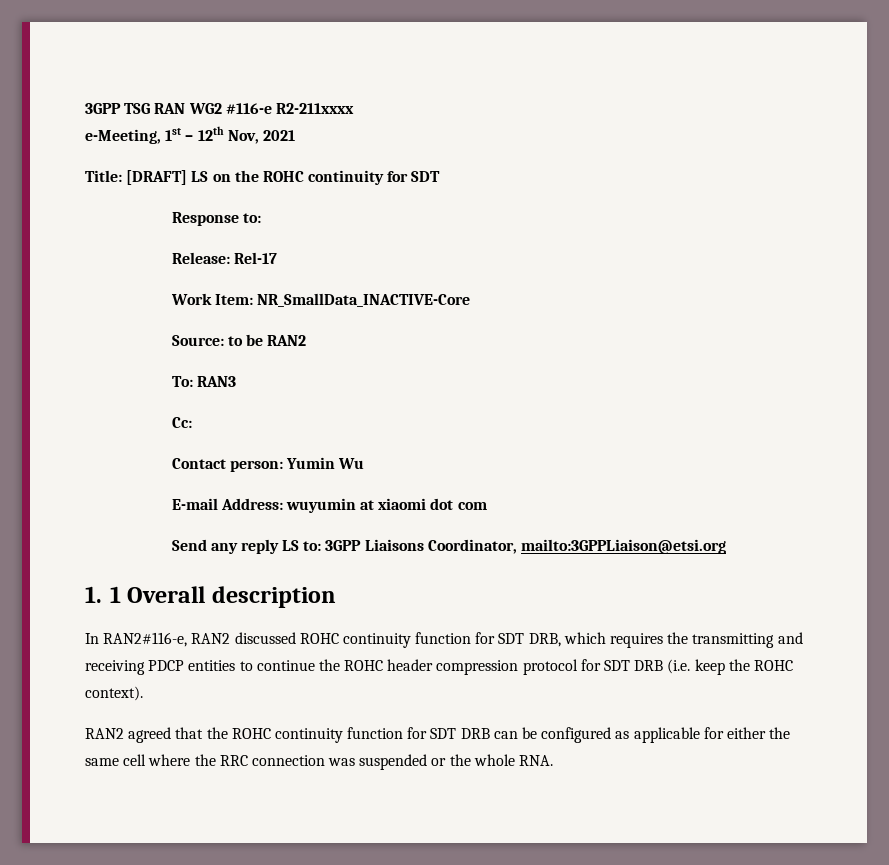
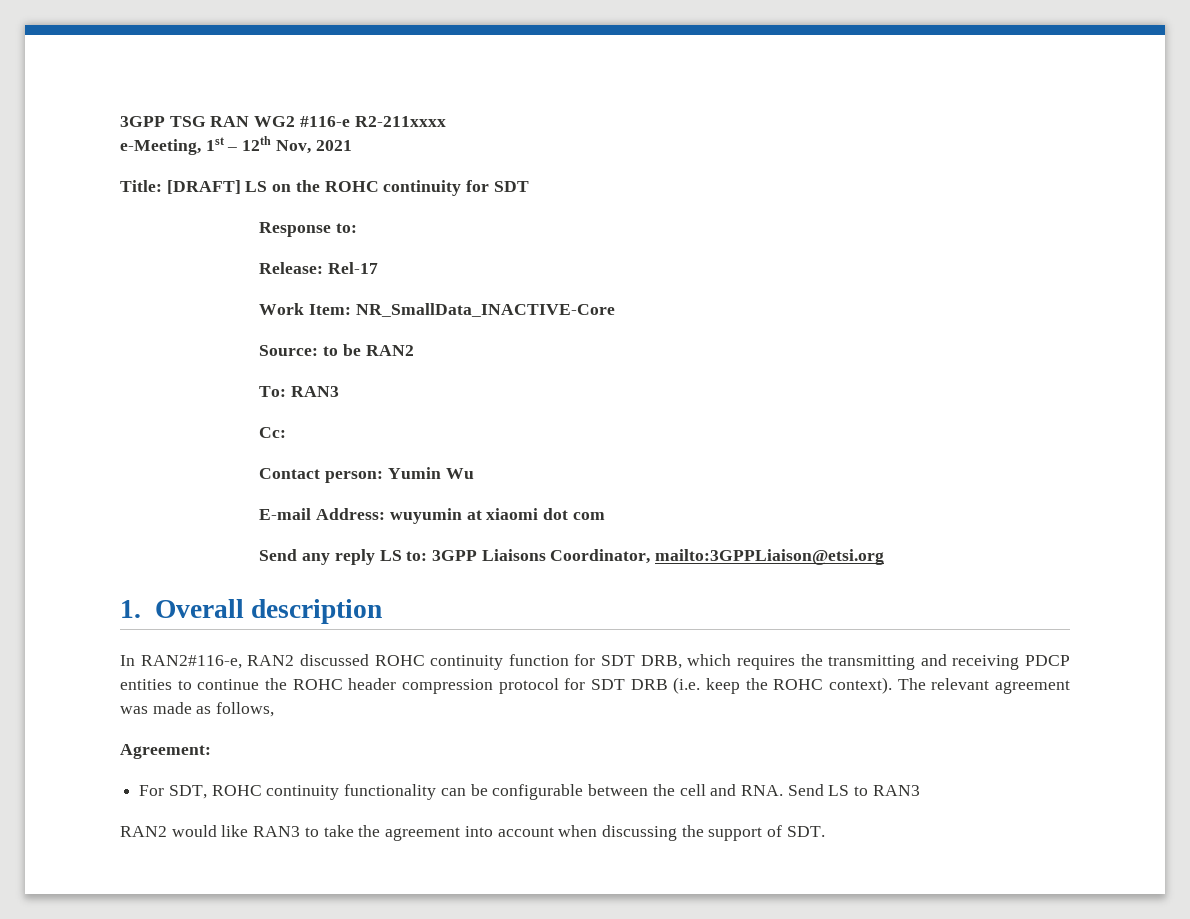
- 1. 1 Overall description
+ 1. Overall description
- In RAN2#116-e, RAN2 discussed ROHC continuity function for SDT DRB, which requires the transmitting and receiving PDCP entities to continue the ROHC header compression protocol for SDT DRB (i.e. keep the ROHC context).
- RAN2 agreed that the ROHC continuity function for SDT DRB can be configured as applicable for either the same cell where the RRC connection was suspended or the whole RNA.
+ In RAN2#116-e, RAN2 discussed ROHC continuity function for SDT DRB, which requires the transmitting and receiving PDCP entities to continue the ROHC header compression protocol for SDT DRB (i.e. keep the ROHC context). The relevant agreement was made as follows,
+ Agreement:
+ For SDT, ROHC continuity functionality can be configurable between the cell and RNA. Send LS to RAN3
+ RAN2 would like RAN3 to take the agreement into account when discussing the support of SDT.

